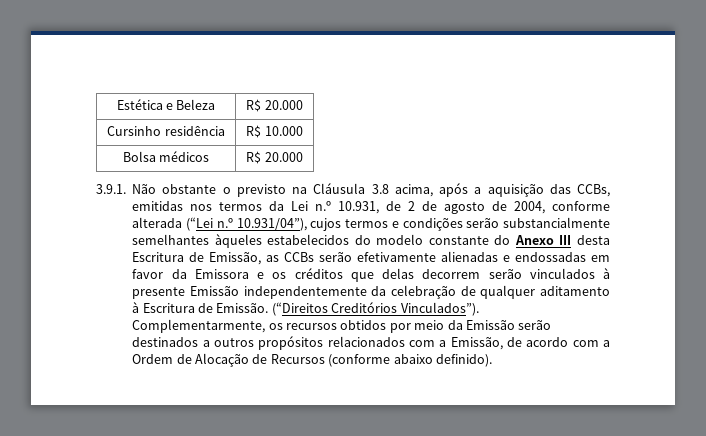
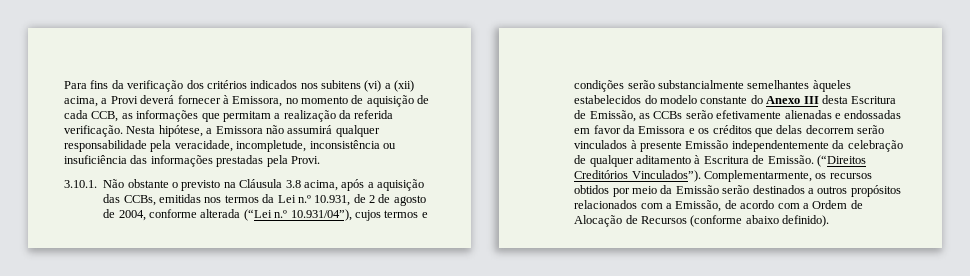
- Estética e Beleza | R$ 20.000
- Cursinho residência | R$ 10.000
- Bolsa médicos | R$ 20.000
- 3.9.1. Não obstante o previsto na Cláusula 3.8 acima, após a aquisição das CCBs, emitidas nos termos da Lei n.º 10.931, de 2 de agosto de 2004, conforme alterada (“Lei n.º 10.931/04”), cujos termos e condições serão substancialmente semelhantes àqueles estabelecidos do modelo constante do Anexo III desta Escritura de Emissão, as CCBs serão efetivamente alienadas e endossadas em favor da Emissora e os créditos que delas decorrem serão vinculados à presente Emissão independentemente da celebração de qualquer aditamento à Escritura de Emissão.
+ Para fins da verificação dos critérios indicados nos subitens (vi) a (xii) acima, a Provi deverá fornecer à Emissora, no momento de aquisição de cada CCB, as informações que permitam a realização da referida verificação. Nesta hipótese, a Emissora não assumirá qualquer responsabilidade pela veracidade, incompletude, inconsistência ou insuficiência das informações prestadas pela Provi.
+ 3.10.1. Não obstante o previsto na Cláusula 3.8 acima, após a aquisição das CCBs, emitidas nos termos da Lei n.º 10.931, de 2 de agosto de 2004, conforme alterada (“Lei n.º 10.931/04”), cujos termos e condições serão substancialmente semelhantes àqueles estabelecidos do modelo constante do Anexo III desta Escritura de Emissão, as CCBs serão efetivamente alienadas e endossadas em favor da Emissora e os créditos que delas decorrem serão vinculados à presente Emissão independentemente da celebração de qualquer aditamento à Escritura de Emissão.

